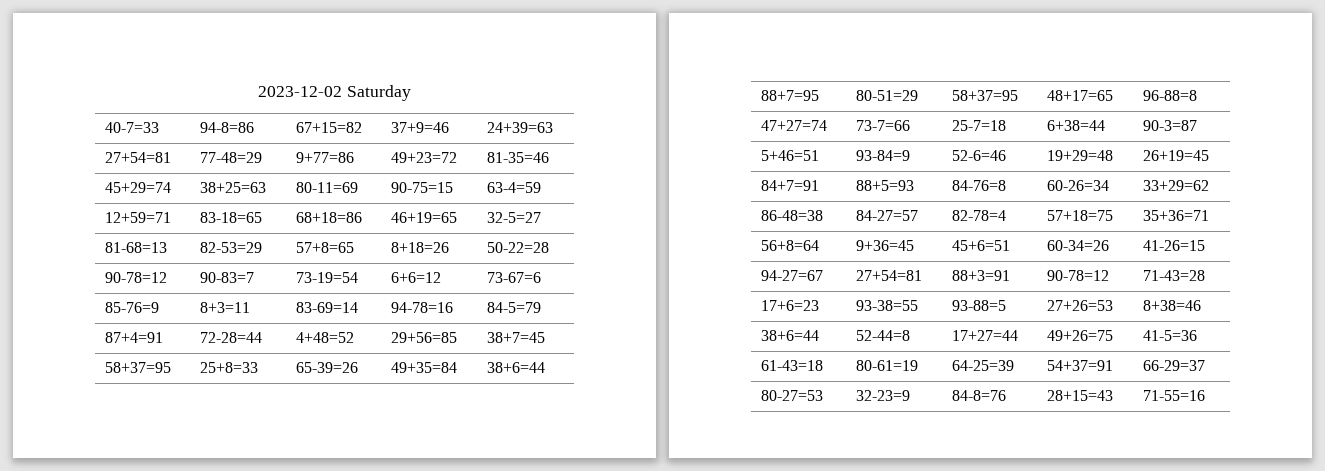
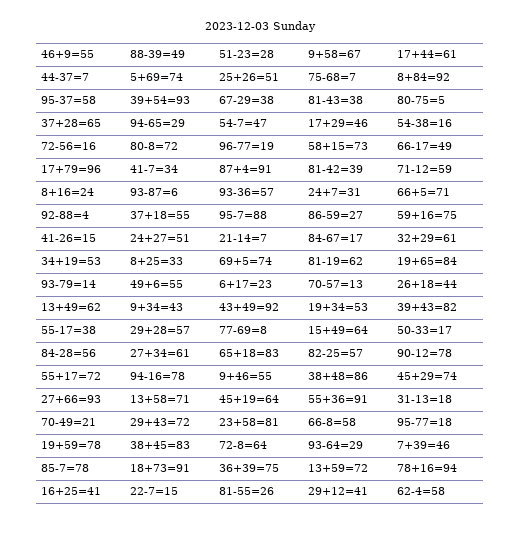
- 2023-12-02 Saturday
- 40-7=33 | 94-8=86 | 67+15=82 | 37+9=46 | 24+39=63
- 27+54=81 | 77-48=29 | 9+77=86 | 49+23=72 | 81-35=46
- 45+29=74 | 38+25=63 | 80-11=69 | 90-75=15 | 63-4=59
- 12+59=71 | 83-18=65 | 68+18=86 | 46+19=65 | 32-5=27
- 81-68=13 | 82-53=29 | 57+8=65 | 8+18=26 | 50-22=28
- 90-78=12 | 90-83=7 | 73-19=54 | 6+6=12 | 73-67=6
- 85-76=9 | 8+3=11 | 83-69=14 | 94-78=16 | 84-5=79
- 87+4=91 | 72-28=44 | 4+48=52 | 29+56=85 | 38+7=45
- 58+37=95 | 25+8=33 | 65-39=26 | 49+35=84 | 38+6=44
- 88+7=95 | 80-51=29 | 58+37=95 | 48+17=65 | 96-88=8
- 47+27=74 | 73-7=66 | 25-7=18 | 6+38=44 | 90-3=87
- 5+46=51 | 93-84=9 | 52-6=46 | 19+29=48 | 26+19=45
- 84+7=91 | 88+5=93 | 84-76=8 | 60-26=34 | 33+29=62
- 86-48=38 | 84-27=57 | 82-78=4 | 57+18=75 | 35+36=71
- 56+8=64 | 9+36=45 | 45+6=51 | 60-34=26 | 41-26=15
- 94-27=67 | 27+54=81 | 88+3=91 | 90-78=12 | 71-43=28
- 17+6=23 | 93-38=55 | 93-88=5 | 27+26=53 | 8+38=46
- 38+6=44 | 52-44=8 | 17+27=44 | 49+26=75 | 41-5=36
- 61-43=18 | 80-61=19 | 64-25=39 | 54+37=91 | 66-29=37
- 80-27=53 | 32-23=9 | 84-8=76 | 28+15=43 | 71-55=16
+ 2023-12-03 Sunday
+ 46+9=55 | 88-39=49 | 51-23=28 | 9+58=67 | 17+44=61
+ 44-37=7 | 5+69=74 | 25+26=51 | 75-68=7 | 8+84=92
+ 95-37=58 | 39+54=93 | 67-29=38 | 81-43=38 | 80-75=5
+ 37+28=65 | 94-65=29 | 54-7=47 | 17+29=46 | 54-38=16
+ 72-56=16 | 80-8=72 | 96-77=19 | 58+15=73 | 66-17=49
+ 17+79=96 | 41-7=34 | 87+4=91 | 81-42=39 | 71-12=59
+ 8+16=24 | 93-87=6 | 93-36=57 | 24+7=31 | 66+5=71
+ 92-88=4 | 37+18=55 | 95-7=88 | 86-59=27 | 59+16=75
+ 41-26=15 | 24+27=51 | 21-14=7 | 84-67=17 | 32+29=61
+ 34+19=53 | 8+25=33 | 69+5=74 | 81-19=62 | 19+65=84
+ 93-79=14 | 49+6=55 | 6+17=23 | 70-57=13 | 26+18=44
+ 13+49=62 | 9+34=43 | 43+49=92 | 19+34=53 | 39+43=82
+ 55-17=38 | 29+28=57 | 77-69=8 | 15+49=64 | 50-33=17
+ 84-28=56 | 27+34=61 | 65+18=83 | 82-25=57 | 90-12=78
+ 55+17=72 | 94-16=78 | 9+46=55 | 38+48=86 | 45+29=74
+ 27+66=93 | 13+58=71 | 45+19=64 | 55+36=91 | 31-13=18
+ 70-49=21 | 29+43=72 | 23+58=81 | 66-8=58 | 95-77=18
+ 19+59=78 | 38+45=83 | 72-8=64 | 93-64=29 | 7+39=46
+ 85-7=78 | 18+73=91 | 36+39=75 | 13+59=72 | 78+16=94
+ 16+25=41 | 22-7=15 | 81-55=26 | 29+12=41 | 62-4=58

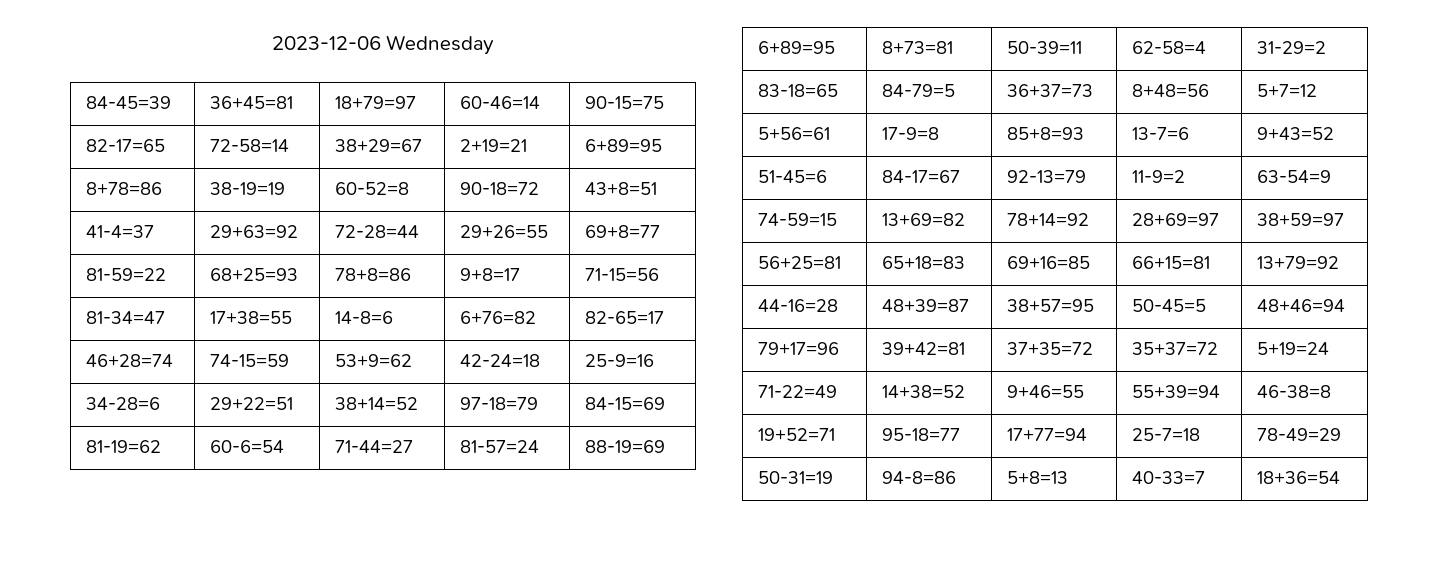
- 2023-12-03 Sunday
- 46+9=55 | 88-39=49 | 51-23=28 | 9+58=67 | 17+44=61
- 44-37=7 | 5+69=74 | 25+26=51 | 75-68=7 | 8+84=92
- 95-37=58 | 39+54=93 | 67-29=38 | 81-43=38 | 80-75=5
- 37+28=65 | 94-65=29 | 54-7=47 | 17+29=46 | 54-38=16
- 72-56=16 | 80-8=72 | 96-77=19 | 58+15=73 | 66-17=49
- 17+79=96 | 41-7=34 | 87+4=91 | 81-42=39 | 71-12=59
- 8+16=24 | 93-87=6 | 93-36=57 | 24+7=31 | 66+5=71
- 92-88=4 | 37+18=55 | 95-7=88 | 86-59=27 | 59+16=75
- 41-26=15 | 24+27=51 | 21-14=7 | 84-67=17 | 32+29=61
- 34+19=53 | 8+25=33 | 69+5=74 | 81-19=62 | 19+65=84
- 93-79=14 | 49+6=55 | 6+17=23 | 70-57=13 | 26+18=44
- 13+49=62 | 9+34=43 | 43+49=92 | 19+34=53 | 39+43=82
- 55-17=38 | 29+28=57 | 77-69=8 | 15+49=64 | 50-33=17
- 84-28=56 | 27+34=61 | 65+18=83 | 82-25=57 | 90-12=78
- 55+17=72 | 94-16=78 | 9+46=55 | 38+48=86 | 45+29=74
- 27+66=93 | 13+58=71 | 45+19=64 | 55+36=91 | 31-13=18
- 70-49=21 | 29+43=72 | 23+58=81 | 66-8=58 | 95-77=18
- 19+59=78 | 38+45=83 | 72-8=64 | 93-64=29 | 7+39=46
- 85-7=78 | 18+73=91 | 36+39=75 | 13+59=72 | 78+16=94
- 16+25=41 | 22-7=15 | 81-55=26 | 29+12=41 | 62-4=58
+ 2023-12-06 Wednesday
+ 84-45=39 | 36+45=81 | 18+79=97 | 60-46=14 | 90-15=75
+ 82-17=65 | 72-58=14 | 38+29=67 | 2+19=21 | 6+89=95
+ 8+78=86 | 38-19=19 | 60-52=8 | 90-18=72 | 43+8=51
+ 41-4=37 | 29+63=92 | 72-28=44 | 29+26=55 | 69+8=77
+ 81-59=22 | 68+25=93 | 78+8=86 | 9+8=17 | 71-15=56
+ 81-34=47 | 17+38=55 | 14-8=6 | 6+76=82 | 82-65=17
+ 46+28=74 | 74-15=59 | 53+9=62 | 42-24=18 | 25-9=16
+ 34-28=6 | 29+22=51 | 38+14=52 | 97-18=79 | 84-15=69
+ 81-19=62 | 60-6=54 | 71-44=27 | 81-57=24 | 88-19=69
+ 6+89=95 | 8+73=81 | 50-39=11 | 62-58=4 | 31-29=2
+ 83-18=65 | 84-79=5 | 36+37=73 | 8+48=56 | 5+7=12
+ 5+56=61 | 17-9=8 | 85+8=93 | 13-7=6 | 9+43=52
+ 51-45=6 | 84-17=67 | 92-13=79 | 11-9=2 | 63-54=9
+ 74-59=15 | 13+69=82 | 78+14=92 | 28+69=97 | 38+59=97
+ 56+25=81 | 65+18=83 | 69+16=85 | 66+15=81 | 13+79=92
+ 44-16=28 | 48+39=87 | 38+57=95 | 50-45=5 | 48+46=94
+ 79+17=96 | 39+42=81 | 37+35=72 | 35+37=72 | 5+19=24
+ 71-22=49 | 14+38=52 | 9+46=55 | 55+39=94 | 46-38=8
+ 19+52=71 | 95-18=77 | 17+77=94 | 25-7=18 | 78-49=29
+ 50-31=19 | 94-8=86 | 5+8=13 | 40-33=7 | 18+36=54

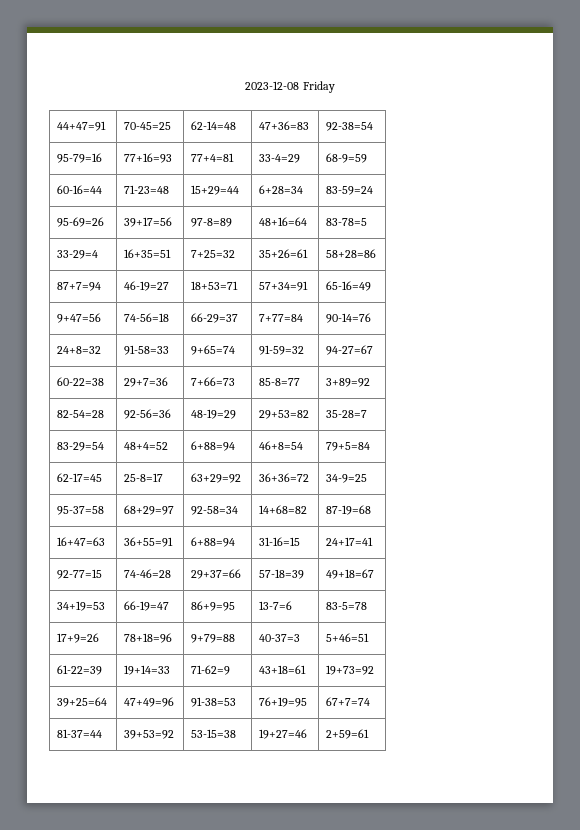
- 2023-12-06 Wednesday
- 84-45=39 | 36+45=81 | 18+79=97 | 60-46=14 | 90-15=75
- 82-17=65 | 72-58=14 | 38+29=67 | 2+19=21 | 6+89=95
- 8+78=86 | 38-19=19 | 60-52=8 | 90-18=72 | 43+8=51
- 41-4=37 | 29+63=92 | 72-28=44 | 29+26=55 | 69+8=77
- 81-59=22 | 68+25=93 | 78+8=86 | 9+8=17 | 71-15=56
- 81-34=47 | 17+38=55 | 14-8=6 | 6+76=82 | 82-65=17
- 46+28=74 | 74-15=59 | 53+9=62 | 42-24=18 | 25-9=16
- 34-28=6 | 29+22=51 | 38+14=52 | 97-18=79 | 84-15=69
- 81-19=62 | 60-6=54 | 71-44=27 | 81-57=24 | 88-19=69
- 6+89=95 | 8+73=81 | 50-39=11 | 62-58=4 | 31-29=2
- 83-18=65 | 84-79=5 | 36+37=73 | 8+48=56 | 5+7=12
- 5+56=61 | 17-9=8 | 85+8=93 | 13-7=6 | 9+43=52
- 51-45=6 | 84-17=67 | 92-13=79 | 11-9=2 | 63-54=9
- 74-59=15 | 13+69=82 | 78+14=92 | 28+69=97 | 38+59=97
- 56+25=81 | 65+18=83 | 69+16=85 | 66+15=81 | 13+79=92
- 44-16=28 | 48+39=87 | 38+57=95 | 50-45=5 | 48+46=94
- 79+17=96 | 39+42=81 | 37+35=72 | 35+37=72 | 5+19=24
- 71-22=49 | 14+38=52 | 9+46=55 | 55+39=94 | 46-38=8
- 19+52=71 | 95-18=77 | 17+77=94 | 25-7=18 | 78-49=29
- 50-31=19 | 94-8=86 | 5+8=13 | 40-33=7 | 18+36=54
+ 2023-12-08 Friday
+ 44+47=91 | 70-45=25 | 62-14=48 | 47+36=83 | 92-38=54
+ 95-79=16 | 77+16=93 | 77+4=81 | 33-4=29 | 68-9=59
+ 60-16=44 | 71-23=48 | 15+29=44 | 6+28=34 | 83-59=24
+ 95-69=26 | 39+17=56 | 97-8=89 | 48+16=64 | 83-78=5
+ 33-29=4 | 16+35=51 | 7+25=32 | 35+26=61 | 58+28=86
+ 87+7=94 | 46-19=27 | 18+53=71 | 57+34=91 | 65-16=49
+ 9+47=56 | 74-56=18 | 66-29=37 | 7+77=84 | 90-14=76
+ 24+8=32 | 91-58=33 | 9+65=74 | 91-59=32 | 94-27=67
+ 60-22=38 | 29+7=36 | 7+66=73 | 85-8=77 | 3+89=92
+ 82-54=28 | 92-56=36 | 48-19=29 | 29+53=82 | 35-28=7
+ 83-29=54 | 48+4=52 | 6+88=94 | 46+8=54 | 79+5=84
+ 62-17=45 | 25-8=17 | 63+29=92 | 36+36=72 | 34-9=25
+ 95-37=58 | 68+29=97 | 92-58=34 | 14+68=82 | 87-19=68
+ 16+47=63 | 36+55=91 | 6+88=94 | 31-16=15 | 24+17=41
+ 92-77=15 | 74-46=28 | 29+37=66 | 57-18=39 | 49+18=67
+ 34+19=53 | 66-19=47 | 86+9=95 | 13-7=6 | 83-5=78
+ 17+9=26 | 78+18=96 | 9+79=88 | 40-37=3 | 5+46=51
+ 61-22=39 | 19+14=33 | 71-62=9 | 43+18=61 | 19+73=92
+ 39+25=64 | 47+49=96 | 91-38=53 | 76+19=95 | 67+7=74
+ 81-37=44 | 39+53=92 | 53-15=38 | 19+27=46 | 2+59=61

